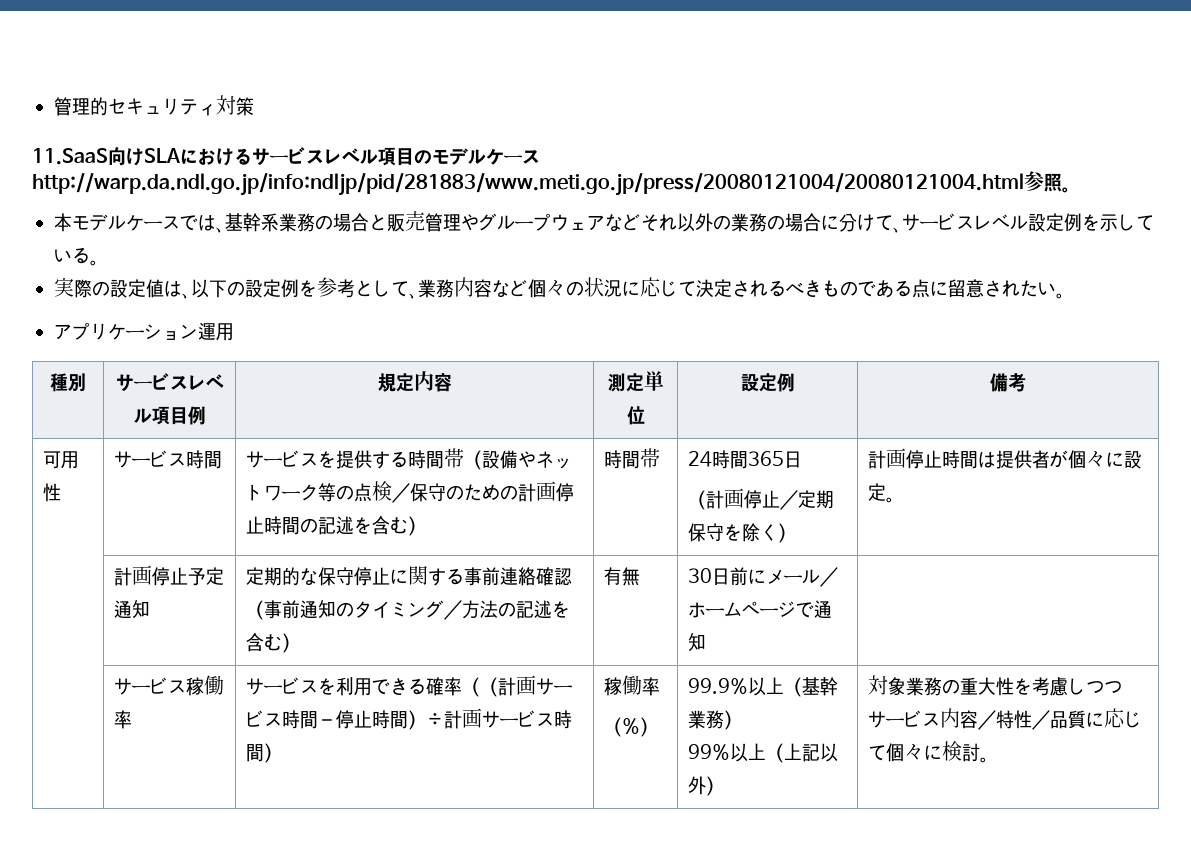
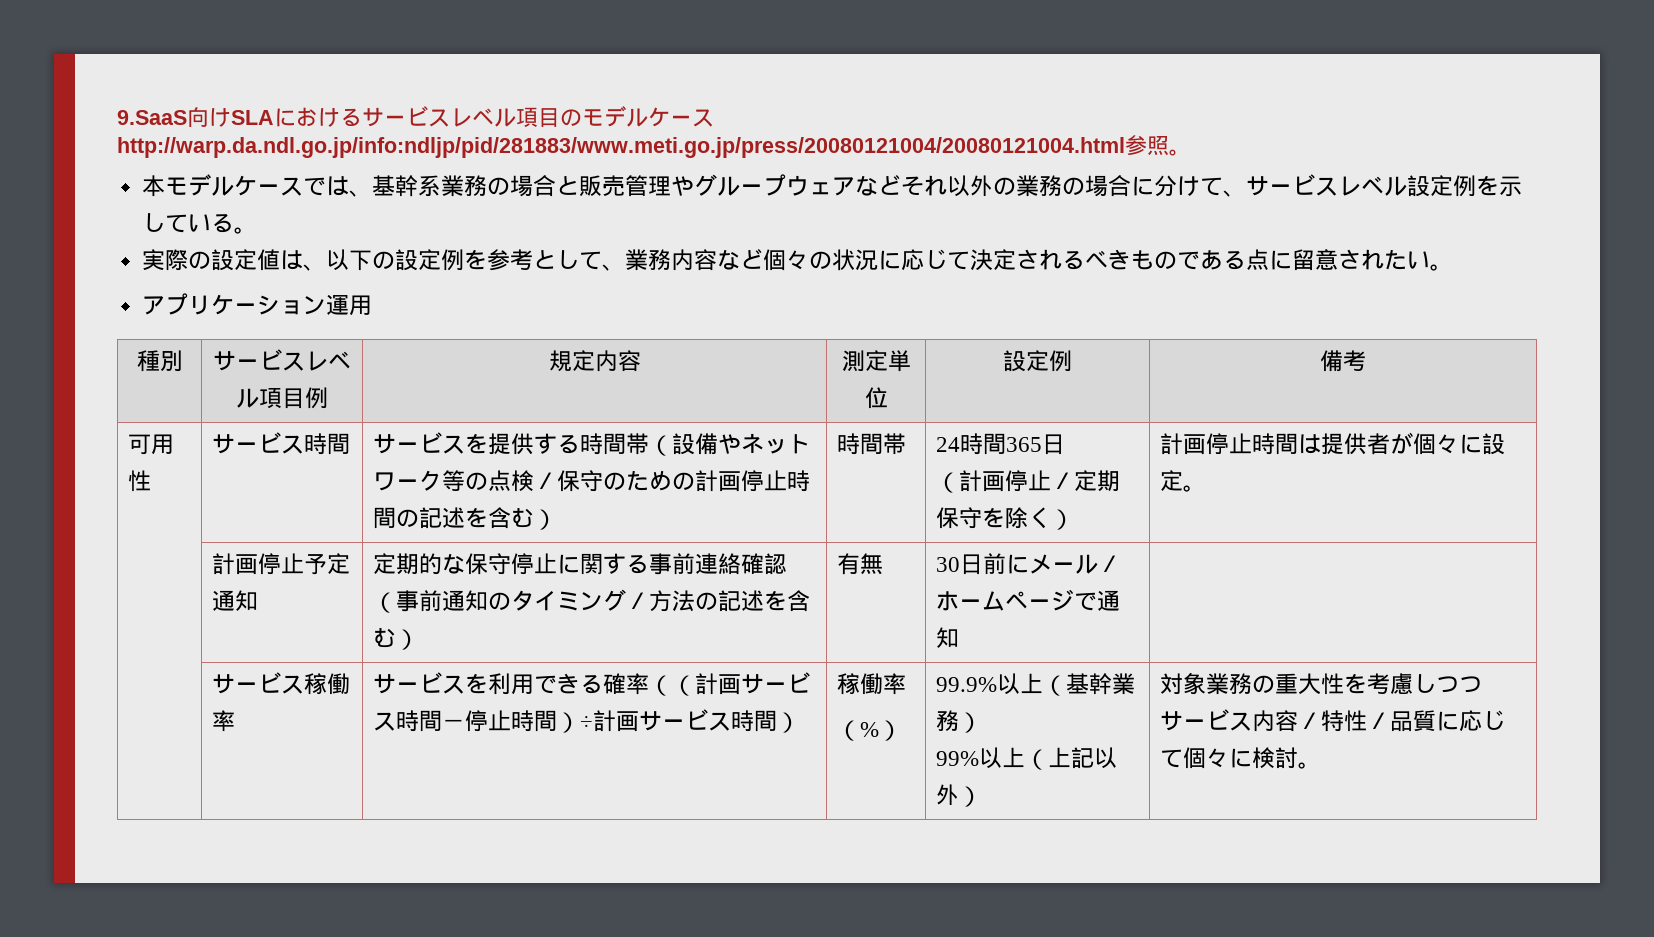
- 管理的セキュリティ対策
- 11.SaaS向けSLAにおけるサービスレベル項目のモデルケースhttp://warp.da.ndl.go.jp/info:ndljp/pid/281883/www.meti.go.jp/press/20080121004/20080121004.html参照。
+ 9.SaaS向けSLAにおけるサービスレベル項目のモデルケースhttp://warp.da.ndl.go.jp/info:ndljp/pid/281883/www.meti.go.jp/press/20080121004/20080121004.html参照。

